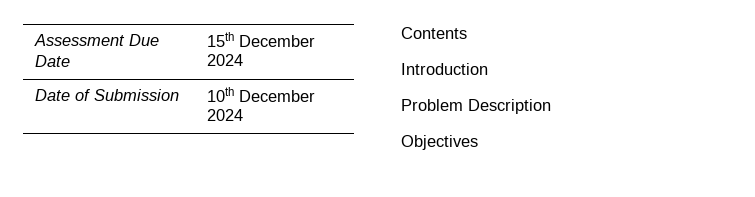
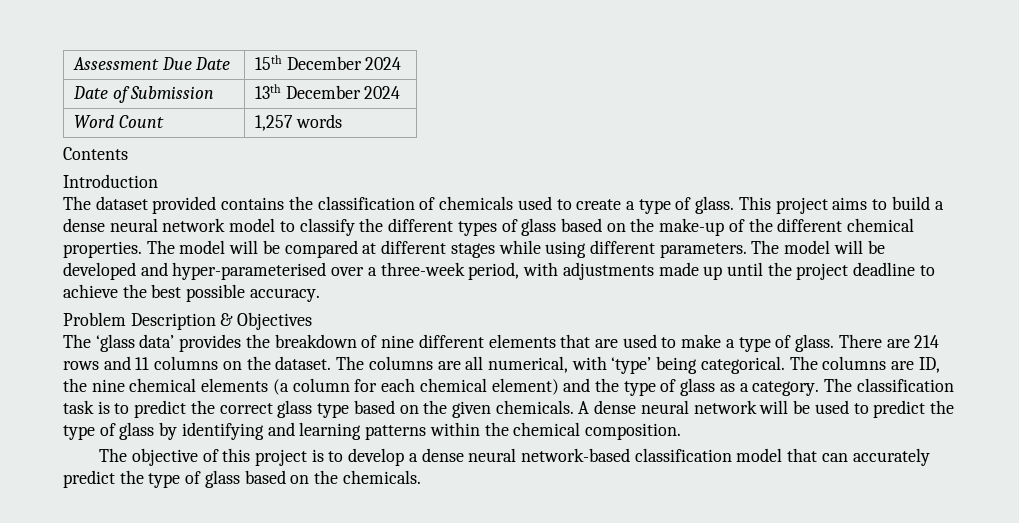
- Date of Submission | 10th December 2024
+ Date of Submission | 13th December 2024
+ Word Count | 1,257 words
  Contents
  Introduction
- Problem Description
- Objectives
+ The dataset provided contains the classification of chemicals used to create a type of glass. This project aims to build a dense neural network model to classify the different types of glass based on the make-up of the different chemical properties. The model will be compared at different stages while using different parameters. The model will be developed and hyper-parameterised over a three-week period, with adjustments made up until the project deadline to achieve the best possible accuracy.
+ Problem Description & Objectives
+ The ‘glass data’ provides the breakdown of nine different elements that are used to make a type of glass. There are 214 rows and 11 columns on the dataset. The columns are all numerical, with ‘type’ being categorical. The columns are ID, the nine chemical elements (a column for each chemical element) and the type of glass as a category. The classification task is to predict the correct glass type based on the given chemicals. A dense neural network will be used to predict the type of glass by identifying and learning patterns within the chemical composition.
+ The objective of this project is to develop a dense neural network-based classification model that can accurately predict the type of glass based on the chemicals.

